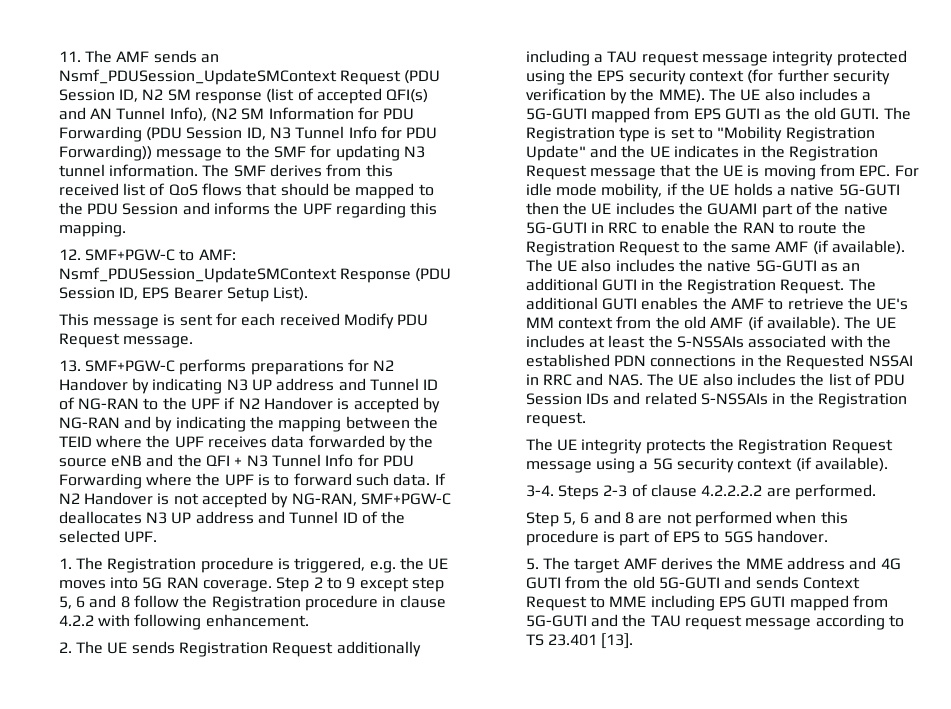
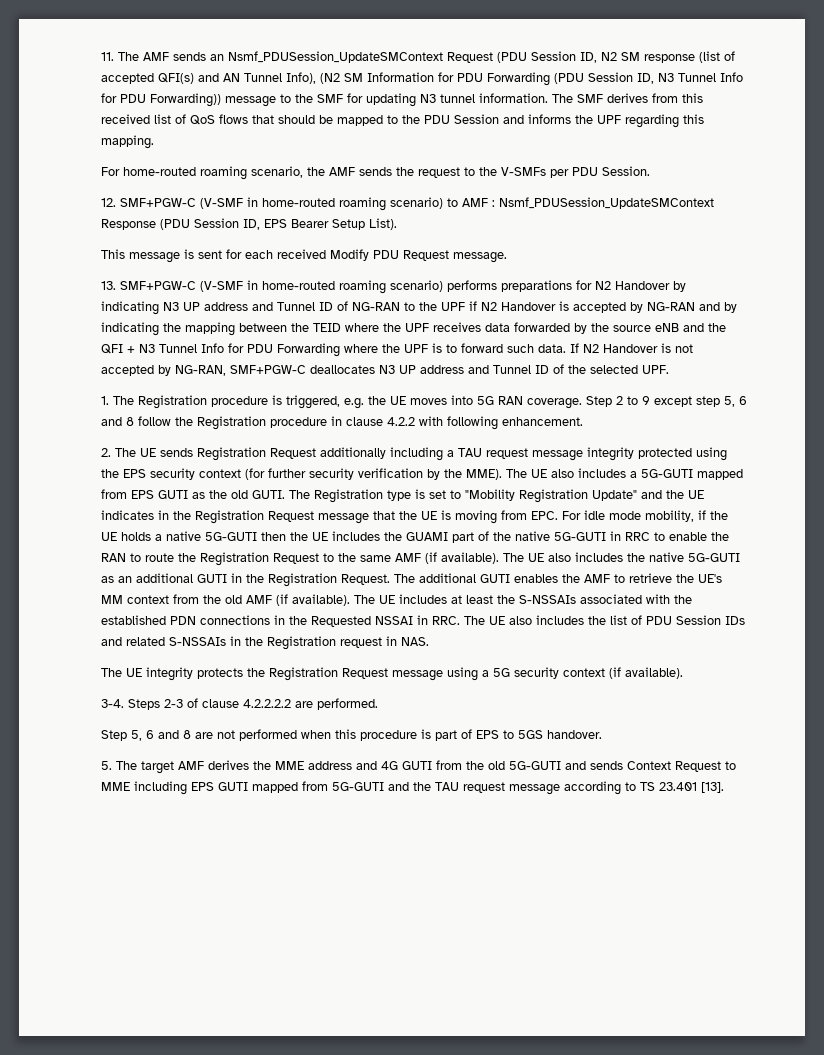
- 12. SMF+PGW-C to AMF: Nsmf_PDUSession_UpdateSMContext Response (PDU Session ID, EPS Bearer Setup List).
+ For home-routed roaming scenario, the AMF sends the request to the V-SMFs per PDU Session.
+ 12. SMF+PGW-C (V-SMF in home-routed roaming scenario) to AMF : Nsmf_PDUSession_UpdateSMContext Response (PDU Session ID, EPS Bearer Setup List).
- 13. SMF+PGW-C performs preparations for N2 Handover by indicating N3 UP address and Tunnel ID of NG-RAN to the UPF if N2 Handover is accepted by NG-RAN and by indicating the mapping between the TEID where the UPF receives data forwarded by the source eNB and the QFI + N3 Tunnel Info for PDU Forwarding where the UPF is to forward such data.
+ 13. SMF+PGW-C (V-SMF in home-routed roaming scenario) performs preparations for N2 Handover by indicating N3 UP address and Tunnel ID of NG-RAN to the UPF if N2 Handover is accepted by NG-RAN and by indicating the mapping between the TEID where the UPF receives data forwarded by the source eNB and the QFI + N3 Tunnel Info for PDU Forwarding where the UPF is to forward such data.
- The UE includes at least the S-NSSAIs associated with the established PDN connections in the Requested NSSAI in RRC and NAS. The UE also includes the list of PDU Session IDs and related S-NSSAIs in the Registration request.
+ The UE includes at least the S-NSSAIs associated with the established PDN connections in the Requested NSSAI in RRC. The UE also includes the list of PDU Session IDs and related S-NSSAIs in the Registration request in NAS.

